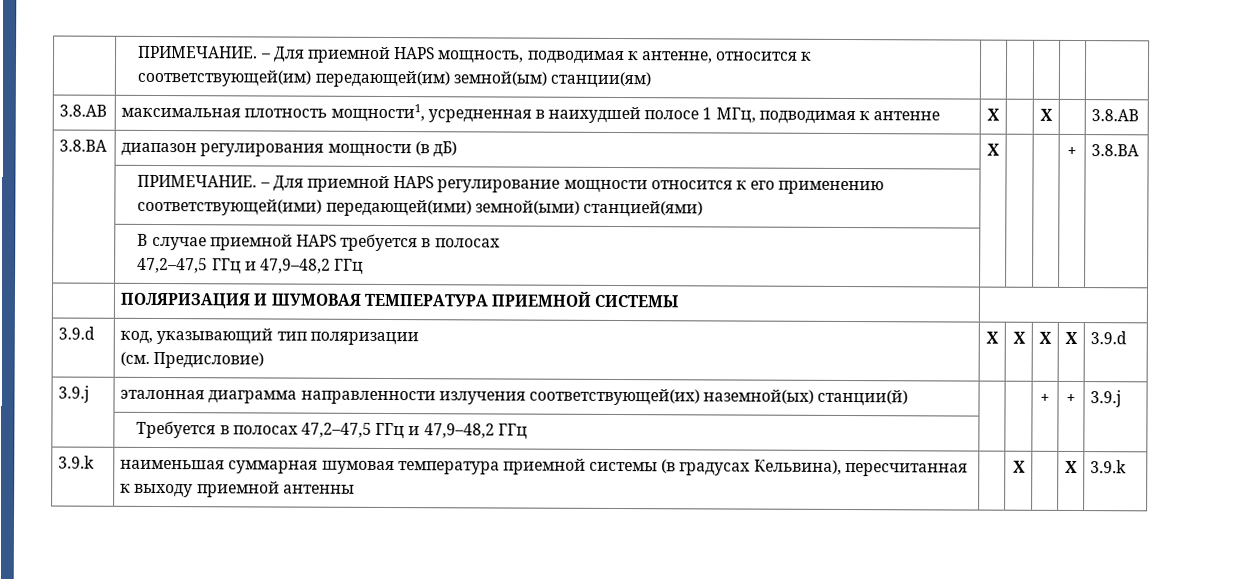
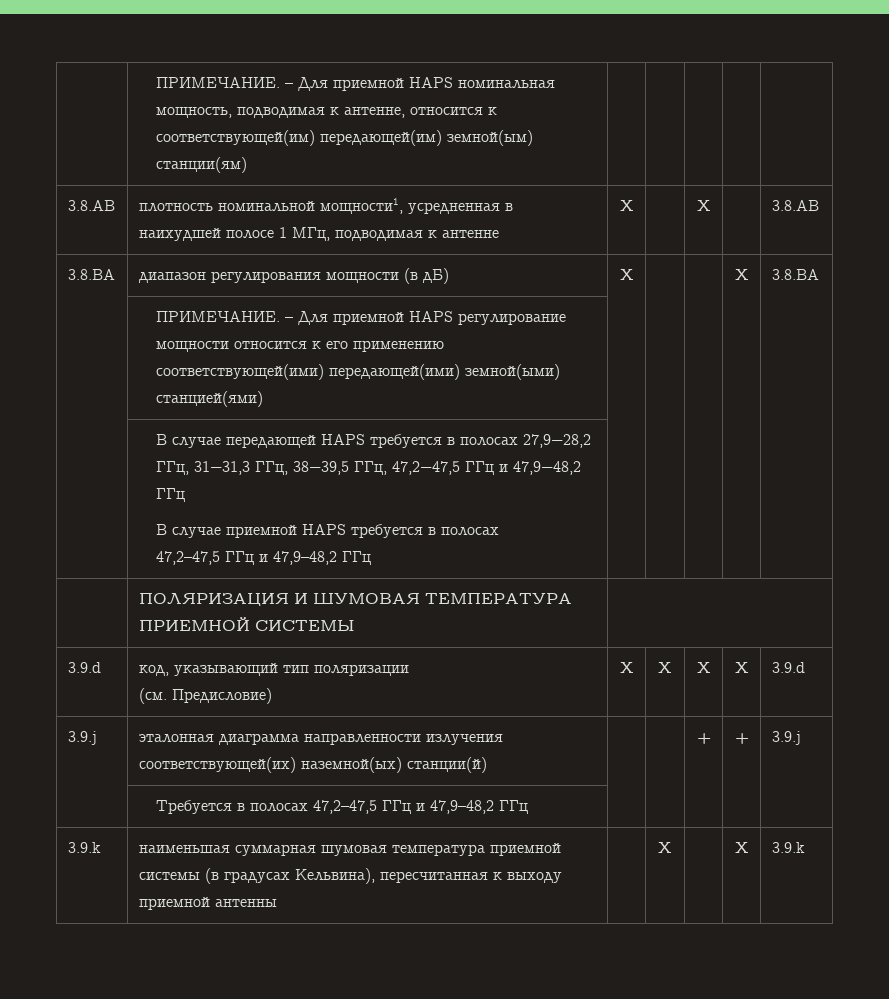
- | ПРИМЕЧАНИЕ. – Для приемной HAPS мощность, подводимая к антенне, относится к соответствующей(им) передающей(им) земной(ым) станции(ям) | | | | |
+ | ПРИМЕЧАНИЕ. – Для приемной HAPS номинальная мощность, подводимая к антенне, относится к соответствующей(им) передающей(им) земной(ым) станции(ям) | | | | |
- 3.8.AB | максимальная плотность мощности1, усредненная в наихудшей полосе 1 МГц, подводимая к антенне | X | | X | | 3.8.AB
+ 3.8.AB | плотность номинальной мощности1, усредненная в наихудшей полосе 1 МГц, подводимая к антенне | X | | X | | 3.8.AB
- 3.8.BA | диапазон регулирования мощности (в дБ) | X | | | + | 3.8.BA
+ 3.8.BA | диапазон регулирования мощности (в дБ) | X | | | X | 3.8.BA
- | В случае приемной HAPS требуется в полосах
+ | В случае передающей HAPS требуется в полосах 27,9−28,2 ГГц, 31−31,3 ГГц, 38−39,5 ГГц, 47,2−47,5 ГГц и 47,9−48,2 ГГц
+ В случае приемной HAPS требуется в полосах

